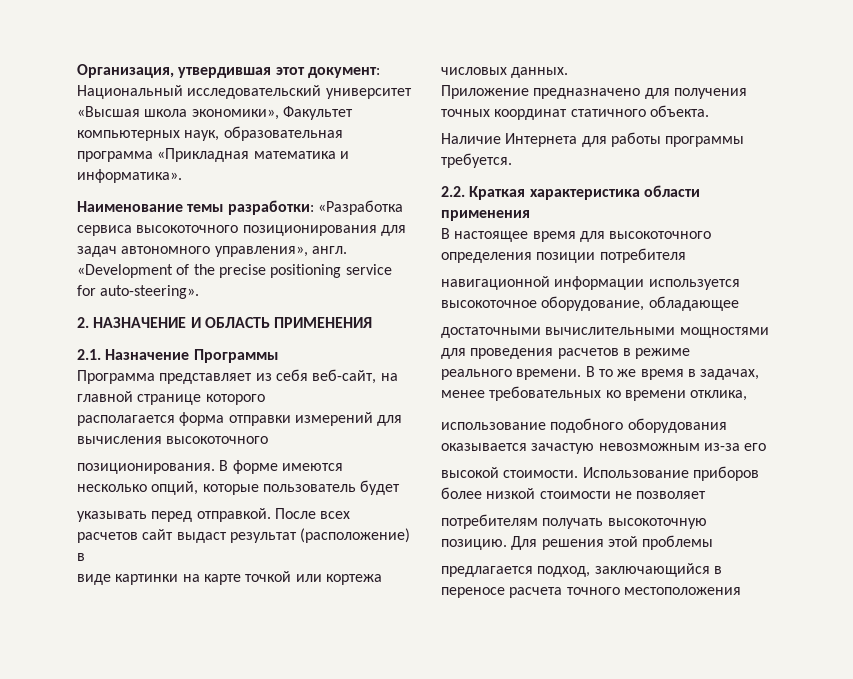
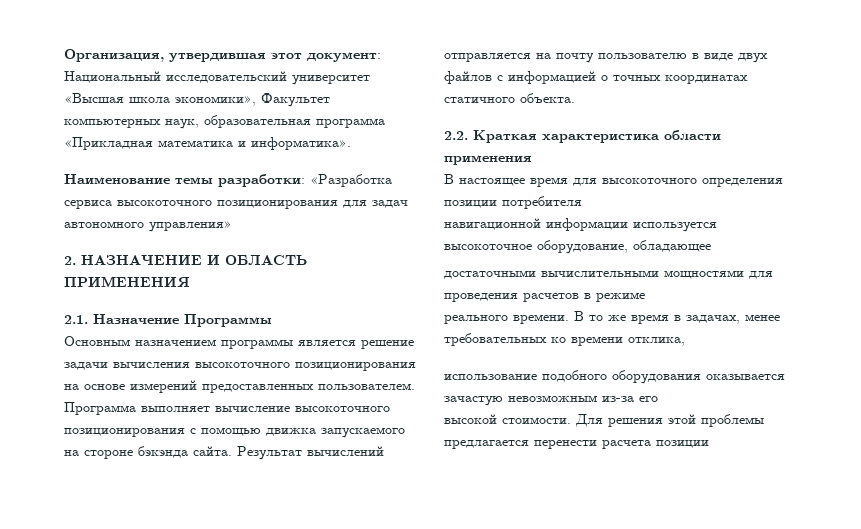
- Наименование темы разработки: «Разработка сервиса высокоточного позиционирования для задач автономного управления», англ. «Development of the precise positioning service for auto-steering».
+ Наименование темы разработки: «Разработка сервиса высокоточного позиционирования для задач автономного управления»
- Программа представляет из себя веб-сайт, на главной странице которого
- располагается форма отправки измерений для вычисления высокоточного
- позиционирования. В форме имеются несколько опций, которые пользователь будет
- указывать перед отправкой. После всех расчетов сайт выдаст результат (расположение) в
- виде картинки на карте точкой или кортежа числовых данных.
- Приложение предназначено для получения точных координат статичного объекта.
- Наличие Интернета для работы программы требуется.
+ Основным назначением программы является решение задачи вычисления высокоточного позиционирования на основе измерений предоставленных пользователем. Программа выполняет вычисление высокоточного позиционирования с помощью движка запускаемого на стороне бэкэнда сайта. Результат вычислений отправляется на почту пользователю в виде двух файлов с информацией о точных координатах статичного объекта.
- Использование приборов более низкой стоимости не позволяет
- потребителям получать высокоточную позицию. Для решения этой проблемы
- предлагается подход, заключающийся в переносе расчета точного местоположения
+ Для решения этой проблемы предлагается перенести расчета позиции

